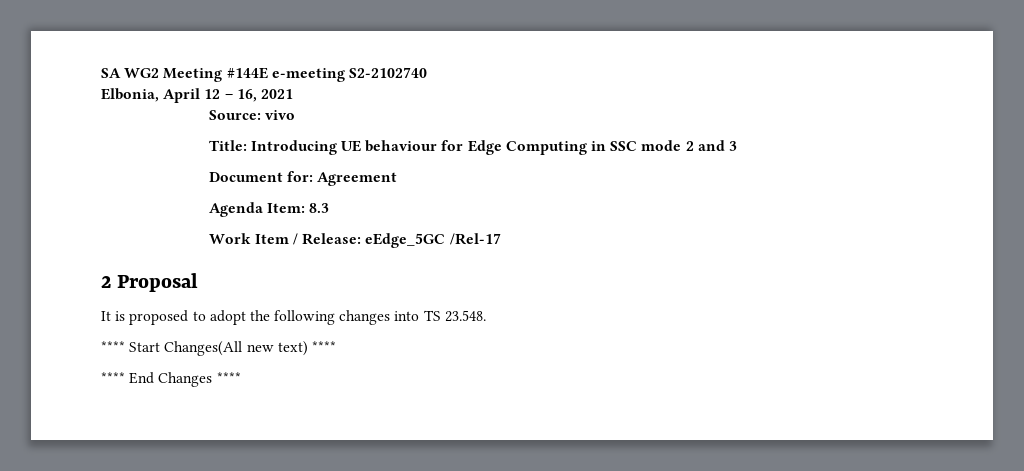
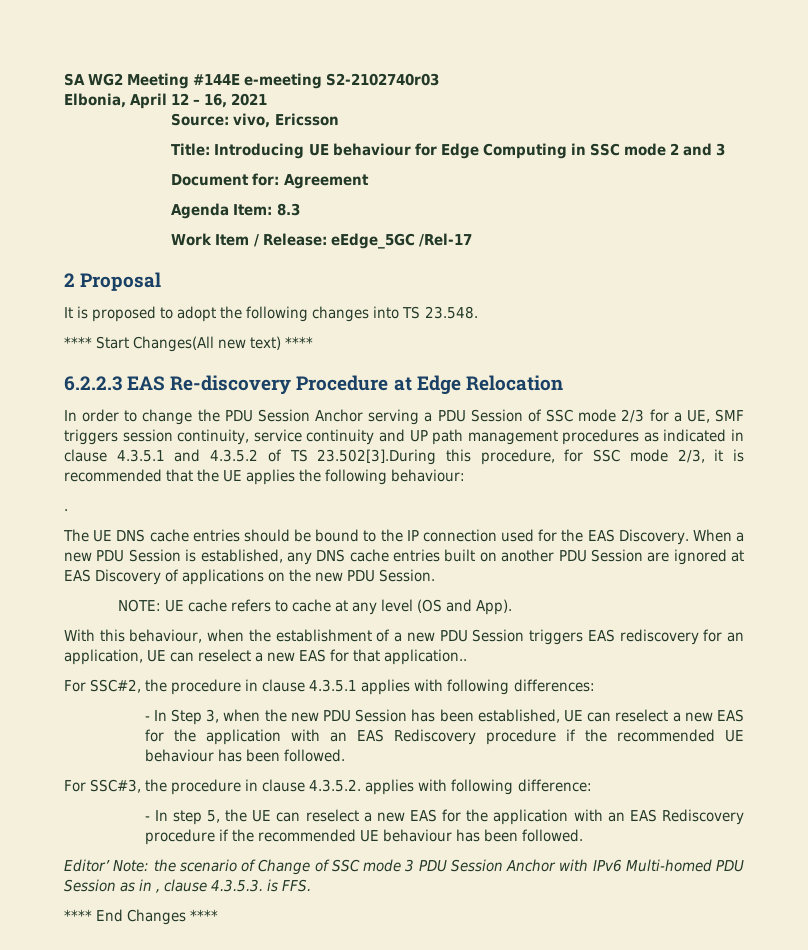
- SA WG2 Meeting #144E e-meeting S2-2102740
+ SA WG2 Meeting #144E e-meeting S2-2102740r03
- Source: vivo
+ Source: vivo, Ericsson
+ 6.2.2.3 EAS Re-discovery Procedure at Edge Relocation
+ In order to change the PDU Session Anchor serving a PDU Session of SSC mode 2/3 for a UE, SMF triggers session continuity, service continuity and UP path management procedures as indicated in clause 4.3.5.1 and 4.3.5.2 of TS 23.502[3].During this procedure, for SSC mode 2/3, it is recommended that the UE applies the following behaviour:
+ .
+ The UE DNS cache entries should be bound to the IP connection used for the EAS Discovery. When a new PDU Session is established, any DNS cache entries built on another PDU Session are ignored at EAS Discovery of applications on the new PDU Session.
+ NOTE: UE cache refers to cache at any level (OS and App).
+ With this behaviour, when the establishment of a new PDU Session triggers EAS rediscovery for an application, UE can reselect a new EAS for that application..
+ For SSC#2, the procedure in clause 4.3.5.1 applies with following differences:
+ - In Step 3, when the new PDU Session has been established, UE can reselect a new EAS for the application with an EAS Rediscovery procedure if the recommended UE behaviour has been followed.
+ For SSC#3, the procedure in clause 4.3.5.2. applies with following difference:
+ - In step 5, the UE can reselect a new EAS for the application with an EAS Rediscovery procedure if the recommended UE behaviour has been followed.
+ Editor’ Note: the scenario of Change of SSC mode 3 PDU Session Anchor with IPv6 Multi-homed PDU Session as in , clause 4.3.5.3. is FFS.

